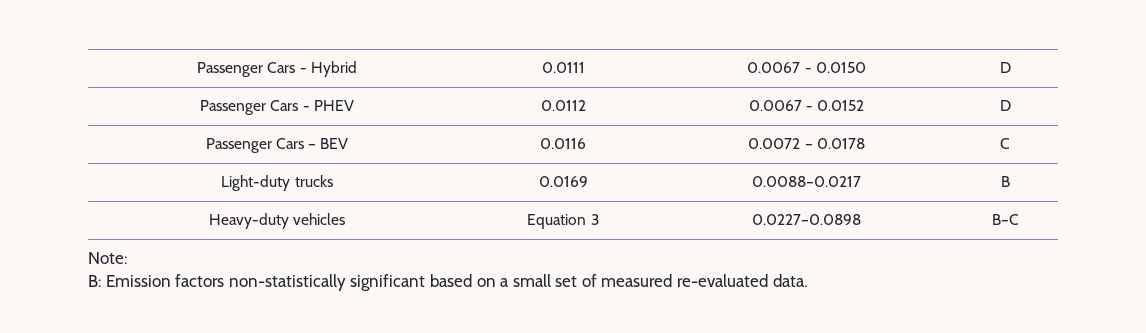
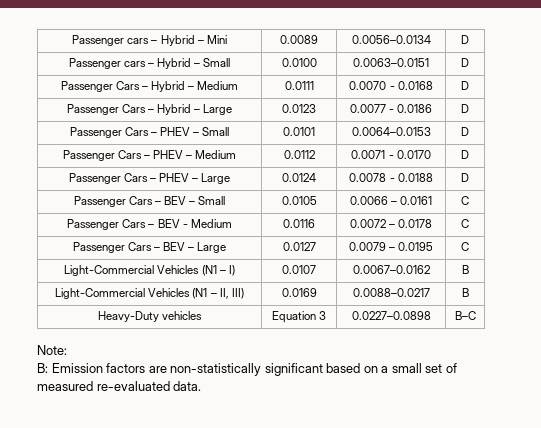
- Passenger Cars - Hybrid | 0.0111 | 0.0067 - 0.0150 | D
- Passenger Cars - PHEV | 0.0112 | 0.0067 - 0.0152 | D
+ Passenger cars – Hybrid – Mini | 0.0089 | 0.0056–0.0134 | D
+ Passenger cars – Hybrid – Small | 0.0100 | 0.0063–0.0151 | D
+ Passenger Cars – Hybrid – Medium | 0.0111 | 0.0070 - 0.0168 | D
+ Passenger Cars – Hybrid – Large | 0.0123 | 0.0077 - 0.0186 | D
+ Passenger Cars – PHEV – Small | 0.0101 | 0.0064–0.0153 | D
+ Passenger Cars – PHEV – Medium | 0.0112 | 0.0071 - 0.0170 | D
+ Passenger Cars – PHEV – Large | 0.0124 | 0.0078 - 0.0188 | D
- Passenger Cars – BEV | 0.0116 | 0.0072 – 0.0178 | C
+ Passenger Cars – BEV – Small | 0.0105 | 0.0066 – 0.0161 | C
+ Passenger Cars – BEV - Medium | 0.0116 | 0.0072 – 0.0178 | C
- Light-duty trucks | 0.0169 | 0.0088–0.0217 | B
+ Passenger Cars – BEV – Large | 0.0127 | 0.0079 – 0.0195 | C
+ Light-Commercial Vehicles (N1 – I) | 0.0107 | 0.0067–0.0162 | B
+ Light-Commercial Vehicles (N1 – II, III) | 0.0169 | 0.0088–0.0217 | B
- Heavy-duty vehicles | Equation 3 | 0.0227–0.0898 | B–C
+ Heavy-Duty vehicles | Equation 3 | 0.0227–0.0898 | B–C
- B: Emission factors non-statistically significant based on a small set of measured re-evaluated data.
+ B: Emission factors are non-statistically significant based on a small set of measured re-evaluated data.

